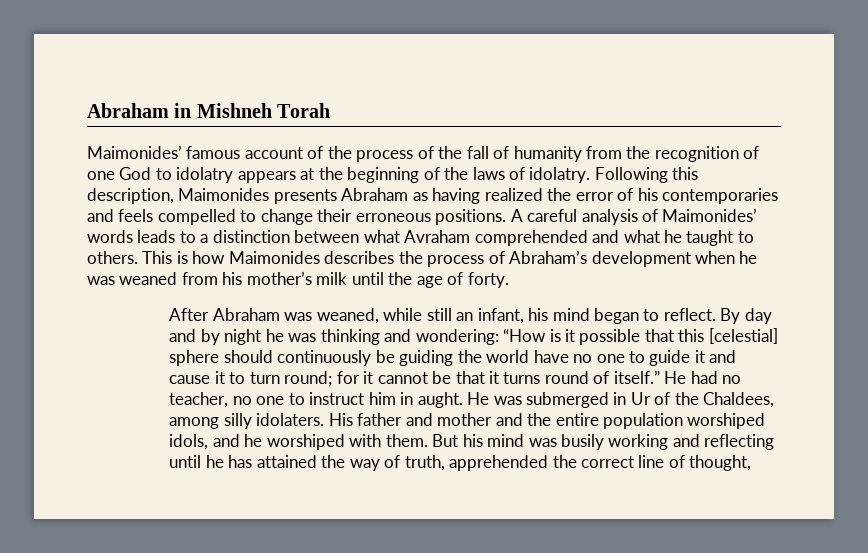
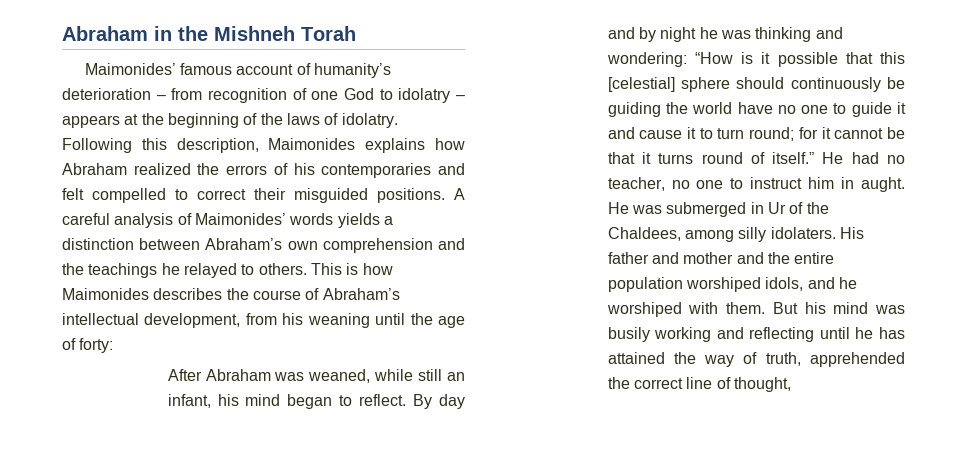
- Abraham in Mishneh Torah
+ Abraham in the Mishneh Torah
- Maimonides’ famous account of the process of the fall of humanity from the recognition of one God to idolatry appears at the beginning of the laws of idolatry.
+ Maimonides’ famous account of humanity’s deterioration – from recognition of one God to idolatry – appears at the beginning of the laws of idolatry.
- Following this description, Maimonides presents Abraham as having realized the error of his contemporaries and feels compelled to change their erroneous positions.
+ Following this description, Maimonides explains how Abraham realized the errors of his contemporaries and felt compelled to correct their misguided positions.
- A careful analysis of Maimonides’ words leads to a distinction between what Avraham comprehended and what he taught to others.
+ A careful analysis of Maimonides’ words yields a distinction between Abraham’s own comprehension and the teachings he relayed to others.
- This is how Maimonides describes the process of Abraham’s development when he was weaned from his mother’s milk until the age of forty.
+ This is how Maimonides describes the course of Abraham’s intellectual development, from his weaning until the age of forty:

